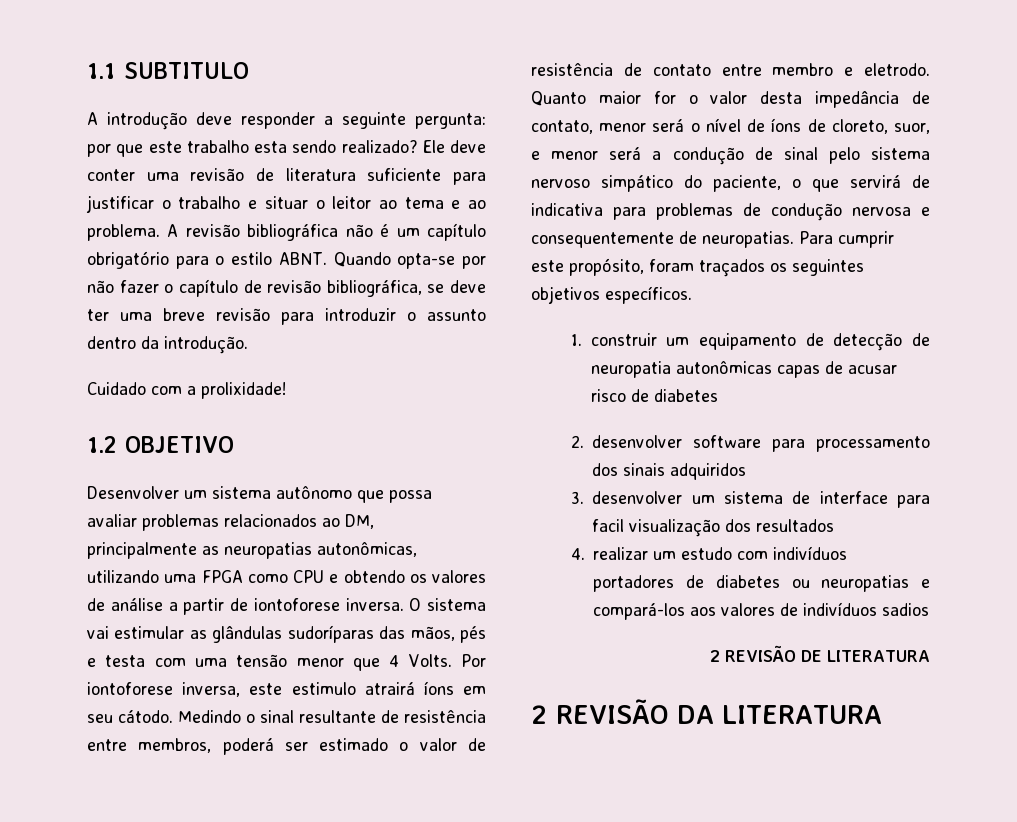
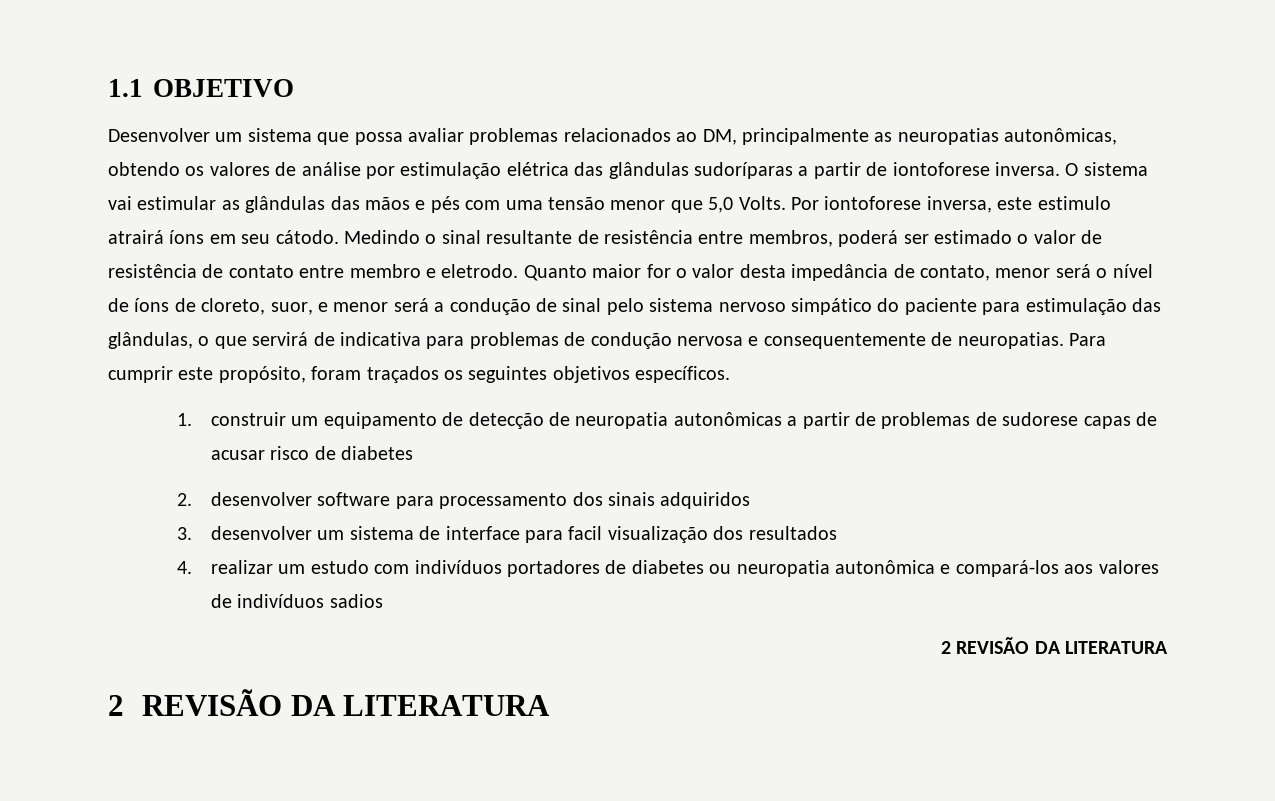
- 1.1 SUBTITULO
- A introdução deve responder a seguinte pergunta: por que este trabalho esta sendo realizado? Ele deve conter uma revisão de literatura suficiente para justificar o trabalho e situar o leitor ao tema e ao problema. A revisão bibliográfica não é um capítulo obrigatório para o estilo ABNT. Quando opta-se por não fazer o capítulo de revisão bibliográfica, se deve ter uma breve revisão para introduzir o assunto dentro da introdução.
- Cuidado com a prolixidade!
- 1.2 OBJETIVO
+ 1.1 OBJETIVO
- Desenvolver um sistema autônomo que possa avaliar problemas relacionados ao DM, principalmente as neuropatias autonômicas, utilizando uma FPGA como CPU e obtendo os valores de análise a partir de iontoforese inversa.
+ Desenvolver um sistema que possa avaliar problemas relacionados ao DM, principalmente as neuropatias autonômicas, obtendo os valores de análise por estimulação elétrica das glândulas sudoríparas a partir de iontoforese inversa.
- O sistema vai estimular as glândulas sudoríparas das mãos, pés e testa com uma tensão menor que 4 Volts.
+ O sistema vai estimular as glândulas das mãos e pés com uma tensão menor que 5,0 Volts.
- Quanto maior for o valor desta impedância de contato, menor será o nível de íons de cloreto, suor, e menor será a condução de sinal pelo sistema nervoso simpático do paciente, o que servirá de indicativa para problemas de condução nervosa e consequentemente de neuropatias.
+ Quanto maior for o valor desta impedância de contato, menor será o nível de íons de cloreto, suor, e menor será a condução de sinal pelo sistema nervoso simpático do paciente para estimulação das glândulas, o que servirá de indicativa para problemas de condução nervosa e consequentemente de neuropatias.
- 1. construir um equipamento de detecção de neuropatia autonômicas capas de acusar risco de diabetes
+ 1. construir um equipamento de detecção de neuropatia autonômicas a partir de problemas de sudorese capas de acusar risco de diabetes
- 4. realizar um estudo com indivíduos portadores de diabetes ou neuropatias e compará-los aos valores de indivíduos sadios
- 2 REVISÃO DE LITERATURA
+ 4. realizar um estudo com indivíduos portadores de diabetes ou neuropatia autonômica e compará-los aos valores de indivíduos sadios
+ 2 REVISÃO DA LITERATURA

